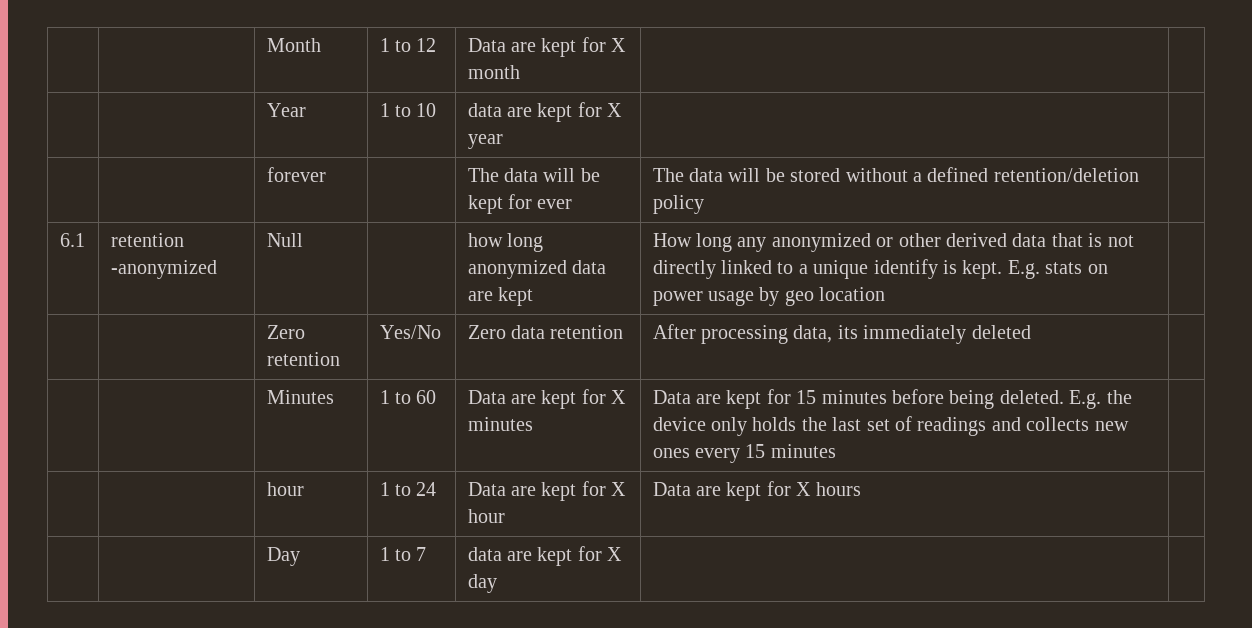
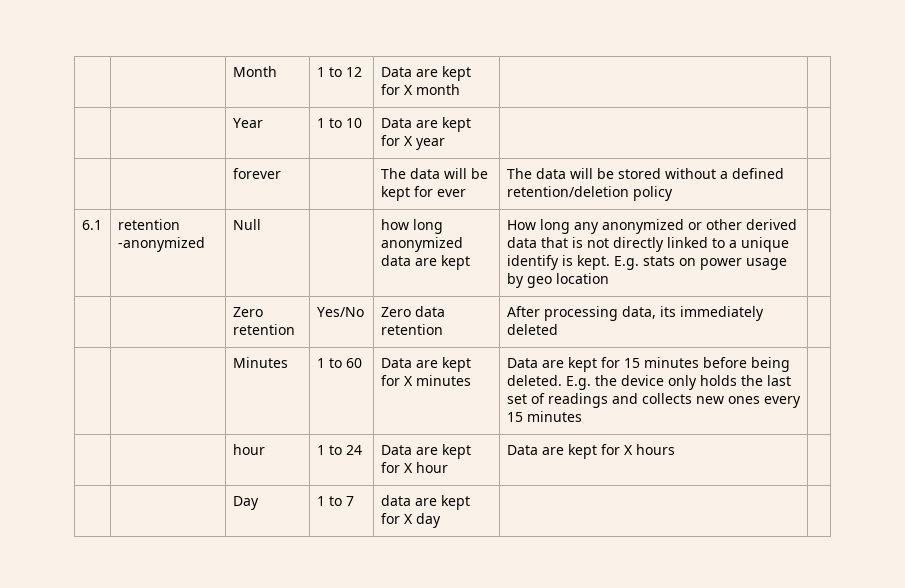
- | | Year | 1 to 10 | data are kept for X year | |
+ | | Year | 1 to 10 | Data are kept for X year | |

